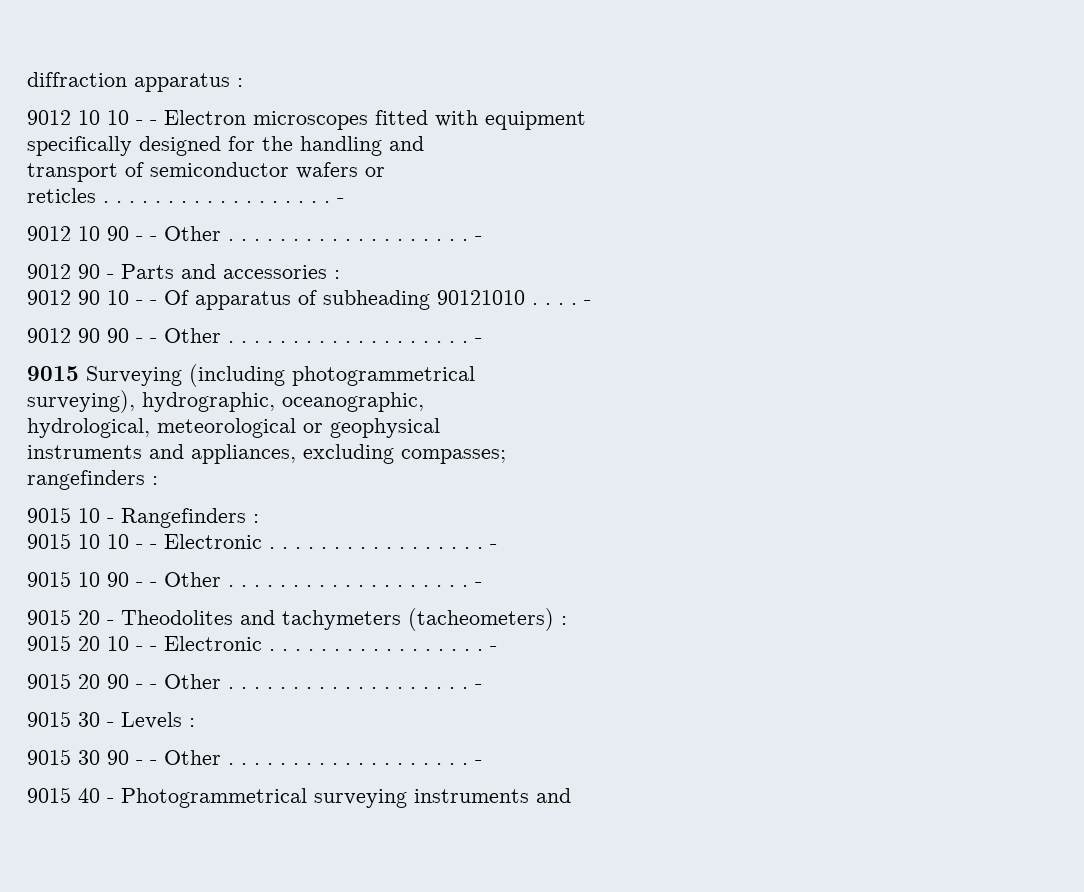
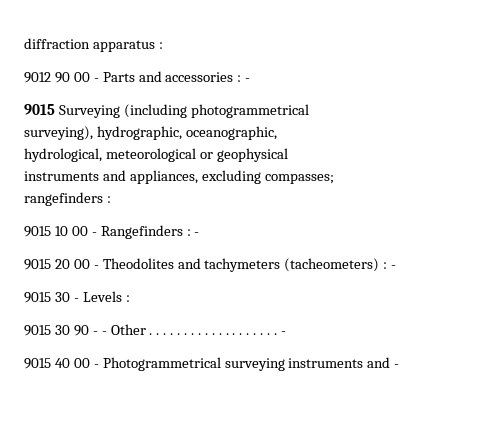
- 9012 10 10 - - Electron microscopes fitted with equipment
- specifically designed for the handling and
- transport of semiconductor wafers or
- reticles . . . . . . . . . . . . . . . . . . -
- 9012 10 90 - - Other . . . . . . . . . . . . . . . . . . . -
- 9012 90 - Parts and accessories :
- 9012 90 10 - - Of apparatus of subheading 90121010 . . . . -
- 9012 90 90 - - Other . . . . . . . . . . . . . . . . . . . -
+ 9012 90 00 - Parts and accessories : -
- 9015 10 - Rangefinders :
- 9015 10 10 - - Electronic . . . . . . . . . . . . . . . . . -
- 9015 10 90 - - Other . . . . . . . . . . . . . . . . . . . -
- 9015 20 - Theodolites and tachymeters (tacheometers) :
- 9015 20 10 - - Electronic . . . . . . . . . . . . . . . . . -
- 9015 20 90 - - Other . . . . . . . . . . . . . . . . . . . -
+ 9015 10 00 - Rangefinders : -
+ 9015 20 00 - Theodolites and tachymeters (tacheometers) : -
- 9015 40 - Photogrammetrical surveying instruments and
+ 9015 40 00 - Photogrammetrical surveying instruments and -

